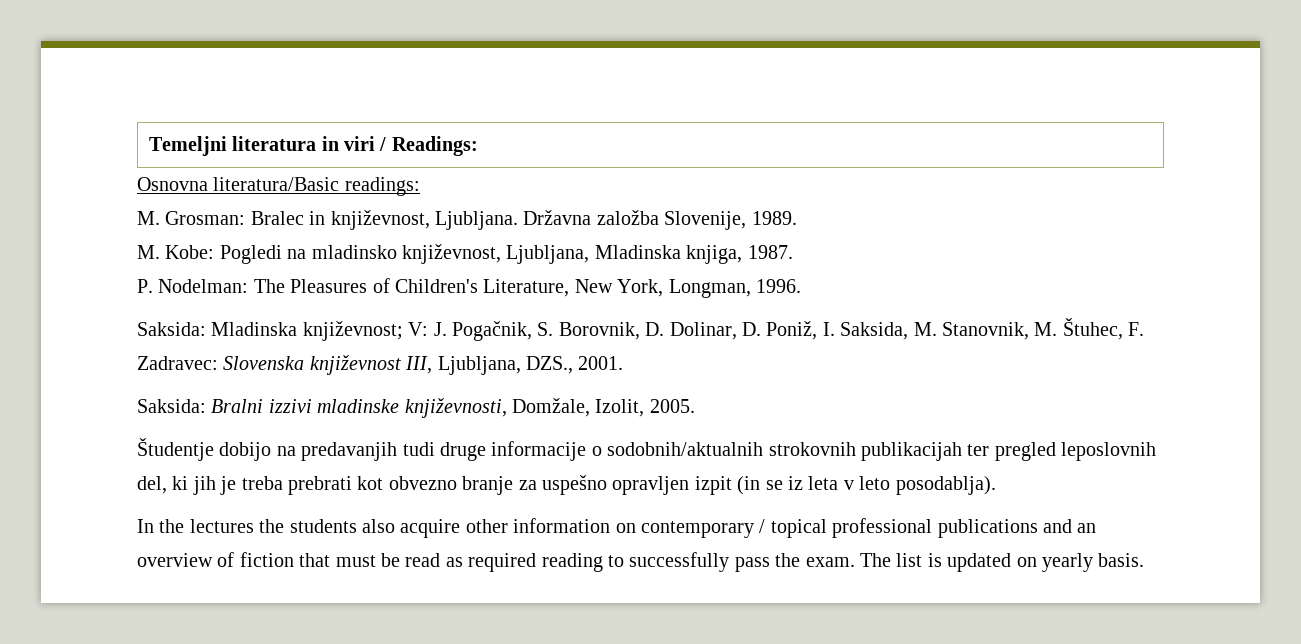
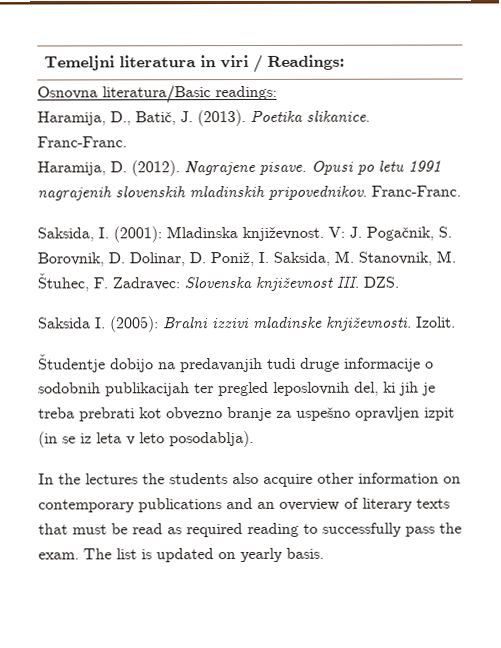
- M. Grosman: Bralec in književnost, Ljubljana. Državna založba Slovenije, 1989.
- M. Kobe: Pogledi na mladinsko književnost, Ljubljana, Mladinska knjiga, 1987.
- P. Nodelman: The Pleasures of Children's Literature, New York, Longman, 1996.
- Saksida: Mladinska književnost; V: J. Pogačnik, S. Borovnik, D. Dolinar, D. Poniž, I. Saksida, M. Stanovnik, M. Štuhec, F. Zadravec: Slovenska književnost III, Ljubljana, DZS., 2001.
- Saksida: Bralni izzivi mladinske književnosti, Domžale, Izolit, 2005.
+ Haramija, D., Batič, J. (2013). Poetika slikanice. Franc-Franc.
+ Haramija, D. (2012). Nagrajene pisave. Opusi po letu 1991 nagrajenih slovenskih mladinskih pripovednikov. Franc-Franc.
+ Saksida, I. (2001): Mladinska književnost. V: J. Pogačnik, S. Borovnik, D. Dolinar, D. Poniž, I. Saksida, M. Stanovnik, M. Štuhec, F. Zadravec: Slovenska književnost III. DZS.
+ Saksida I. (2005): Bralni izzivi mladinske književnosti. Izolit.
- Študentje dobijo na predavanjih tudi druge informacije o sodobnih/aktualnih strokovnih publikacijah ter pregled leposlovnih del, ki jih je treba prebrati kot obvezno branje za uspešno opravljen izpit (in se iz leta v leto posodablja).
+ Študentje dobijo na predavanjih tudi druge informacije o sodobnih publikacijah ter pregled leposlovnih del, ki jih je treba prebrati kot obvezno branje za uspešno opravljen izpit (in se iz leta v leto posodablja).
- In the lectures the students also acquire other information on contemporary / topical professional publications and an overview of fiction that must be read as required reading to successfully pass the exam.
+ In the lectures the students also acquire other information on contemporary publications and an overview of literary texts that must be read as required reading to successfully pass the exam.

